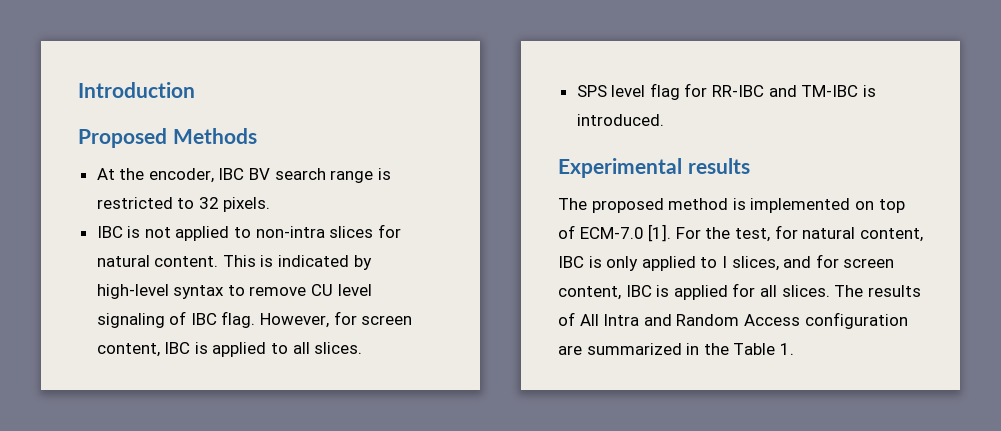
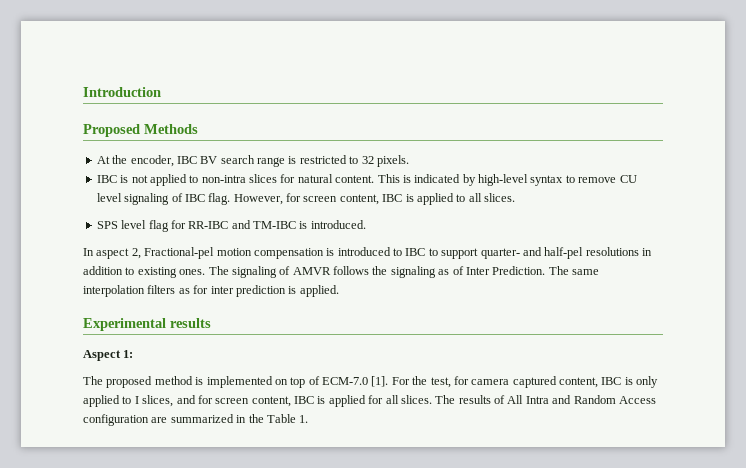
+ In aspect 2, Fractional-pel motion compensation is introduced to IBC to support quarter- and half-pel resolutions in addition to existing ones. The signaling of AMVR follows the signaling as of Inter Prediction. The same interpolation filters as for inter prediction is applied.
+ Aspect 1:
- For the test, for natural content, IBC is only applied to I slices, and for screen content, IBC is applied for all slices.
+ For the test, for camera captured content, IBC is only applied to I slices, and for screen content, IBC is applied for all slices.

